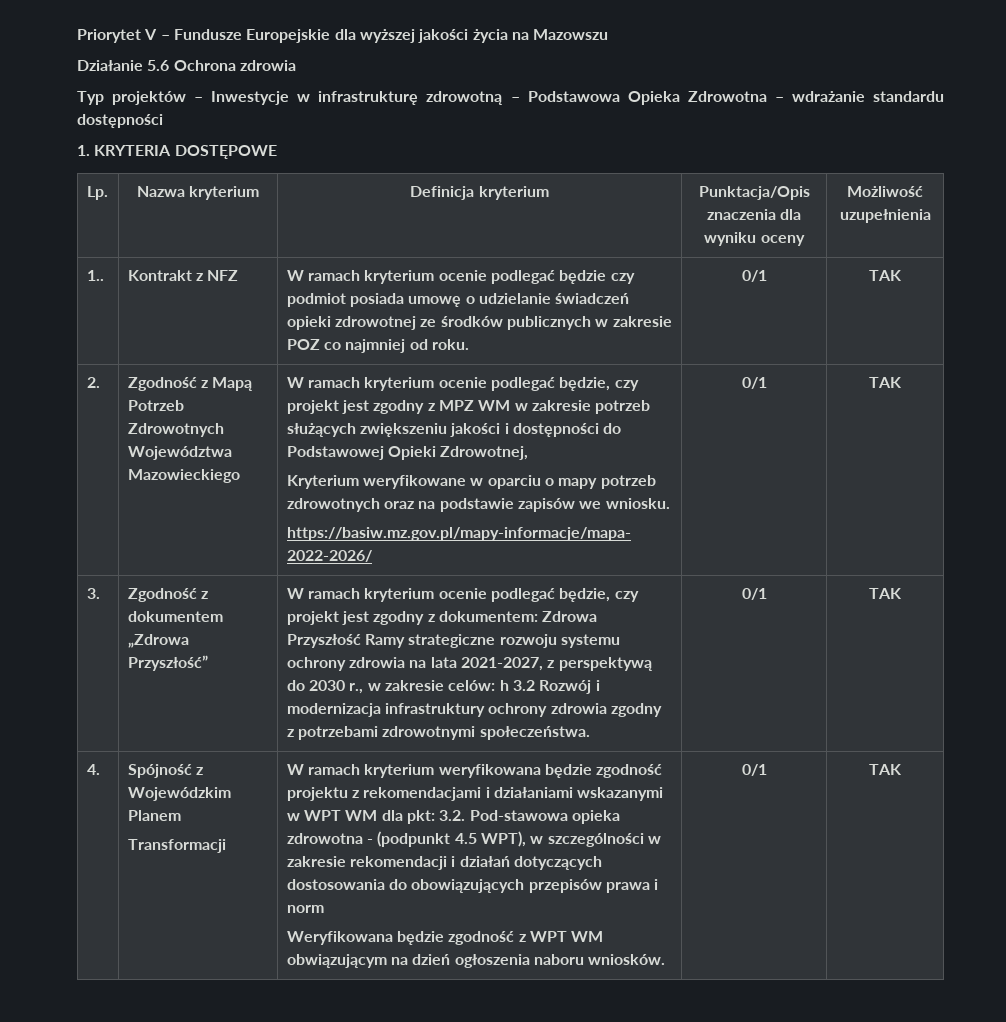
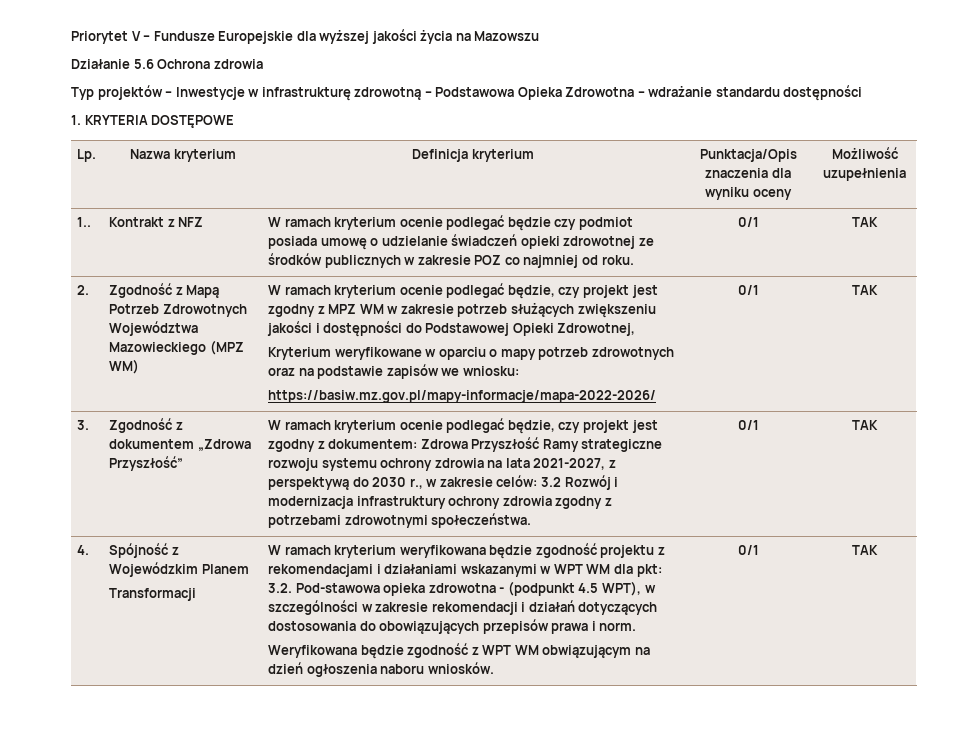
- Zgodność z Mapą Potrzeb Zdrowotnych Województwa Mazowieckiego
+ Zgodność z Mapą Potrzeb Zdrowotnych Województwa Mazowieckiego (MPZ WM)
- Kryterium weryfikowane w oparciu o mapy potrzeb zdrowotnych oraz na podstawie zapisów we wniosku.
+ Kryterium weryfikowane w oparciu o mapy potrzeb zdrowotnych oraz na podstawie zapisów we wniosku:
- W ramach kryterium ocenie podlegać będzie, czy projekt jest zgodny z dokumentem: Zdrowa Przyszłość Ramy strategiczne rozwoju systemu ochrony zdrowia na lata 2021-2027, z perspektywą do 2030 r., w zakresie celów: h 3.2 Rozwój i modernizacja infrastruktury ochrony zdrowia zgodny z potrzebami zdrowotnymi społeczeństwa.
+ W ramach kryterium ocenie podlegać będzie, czy projekt jest zgodny z dokumentem: Zdrowa Przyszłość Ramy strategiczne rozwoju systemu ochrony zdrowia na lata 2021-2027, z perspektywą do 2030 r., w zakresie celów: 3.2 Rozwój i modernizacja infrastruktury ochrony zdrowia zgodny z potrzebami zdrowotnymi społeczeństwa.
- W ramach kryterium weryfikowana będzie zgodność projektu z rekomendacjami i działaniami wskazanymi w WPT WM dla pkt: 3.2. Pod-stawowa opieka zdrowotna - (podpunkt 4.5 WPT), w szczególności w zakresie rekomendacji i działań dotyczących dostosowania do obowiązujących przepisów prawa i norm
+ W ramach kryterium weryfikowana będzie zgodność projektu z rekomendacjami i działaniami wskazanymi w WPT WM dla pkt: 3.2. Pod-stawowa opieka zdrowotna - (podpunkt 4.5 WPT), w szczególności w zakresie rekomendacji i działań dotyczących dostosowania do obowiązujących przepisów prawa i norm.

